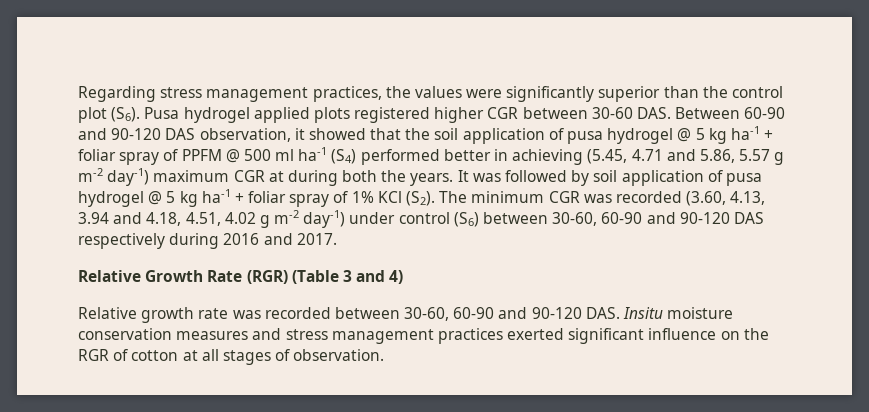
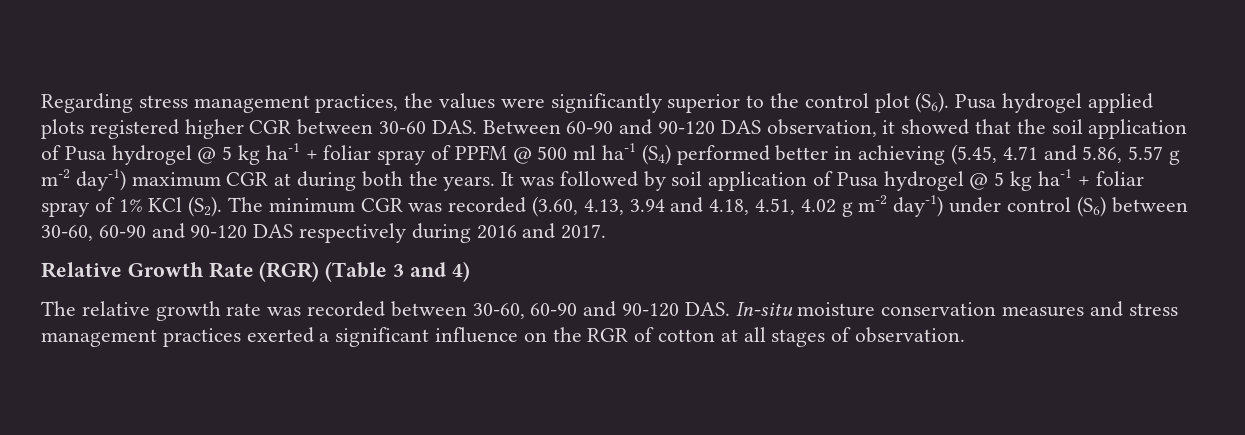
- Regarding stress management practices, the values were significantly superior than the control plot (S6). Pusa hydrogel applied plots registered higher CGR between 30-60 DAS. Between 60-90 and 90-120 DAS observation, it showed that the soil application of pusa hydrogel @ 5 kg ha-1 + foliar spray of PPFM @ 500 ml ha-1 (S4) performed better in achieving (5.45, 4.71 and 5.86, 5.57 g m-2 day-1) maximum CGR at during both the years.
+ Regarding stress management practices, the values were significantly superior to the control plot (S6). Pusa hydrogel applied plots registered higher CGR between 30-60 DAS. Between 60-90 and 90-120 DAS observation, it showed that the soil application of Pusa hydrogel @ 5 kg ha-1 + foliar spray of PPFM @ 500 ml ha-1 (S4) performed better in achieving (5.45, 4.71 and 5.86, 5.57 g m-2 day-1) maximum CGR at during both the years.
- It was followed by soil application of pusa hydrogel @ 5 kg ha-1 + foliar spray of 1% KCl (S2). The minimum CGR was recorded (3.60, 4.13, 3.94 and 4.18, 4.51, 4.02 g m-2 day-1) under control (S6) between 30-60, 60-90 and 90-120 DAS respectively during 2016 and 2017.
+ It was followed by soil application of Pusa hydrogel @ 5 kg ha-1 + foliar spray of 1% KCl (S2). The minimum CGR was recorded (3.60, 4.13, 3.94 and 4.18, 4.51, 4.02 g m-2 day-1) under control (S6) between 30-60, 60-90 and 90-120 DAS respectively during 2016 and 2017.
- Relative growth rate was recorded between 30-60, 60-90 and 90-120 DAS. Insitu moisture conservation measures and stress management practices exerted significant influence on the RGR of cotton at all stages of observation.
+ The relative growth rate was recorded between 30-60, 60-90 and 90-120 DAS. In-situ moisture conservation measures and stress management practices exerted a significant influence on the RGR of cotton at all stages of observation.

